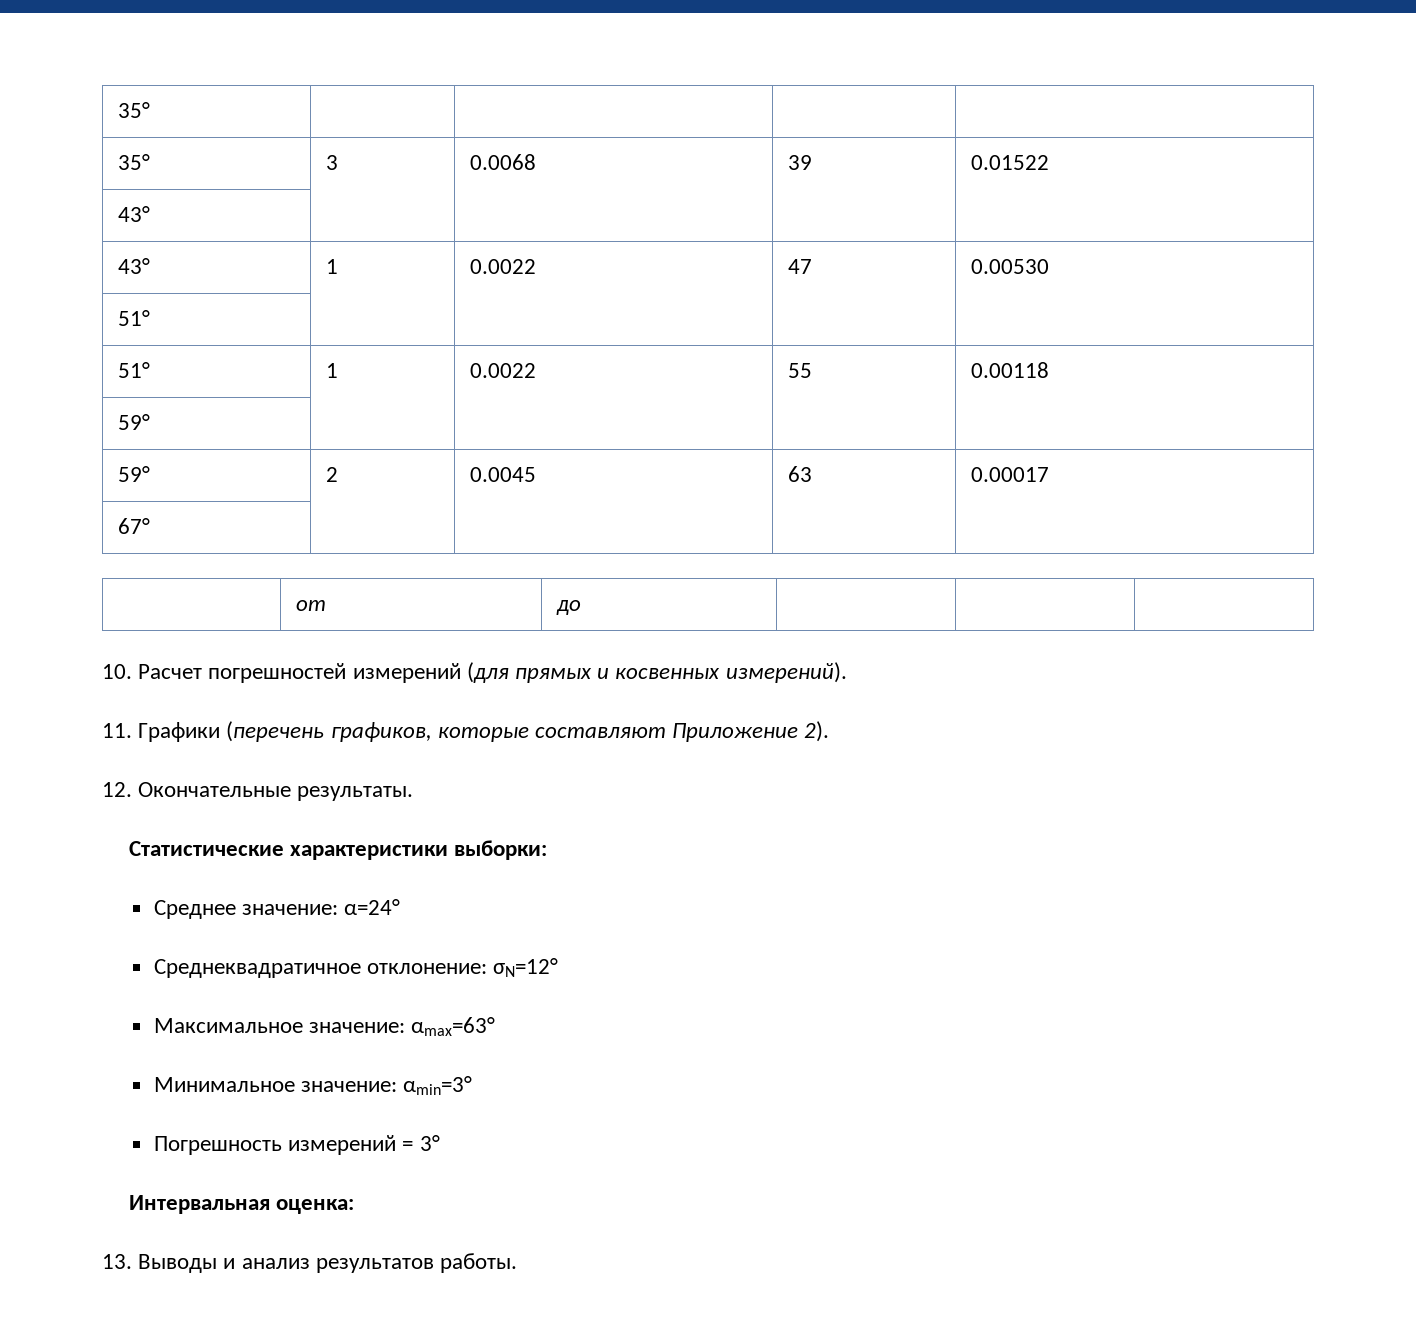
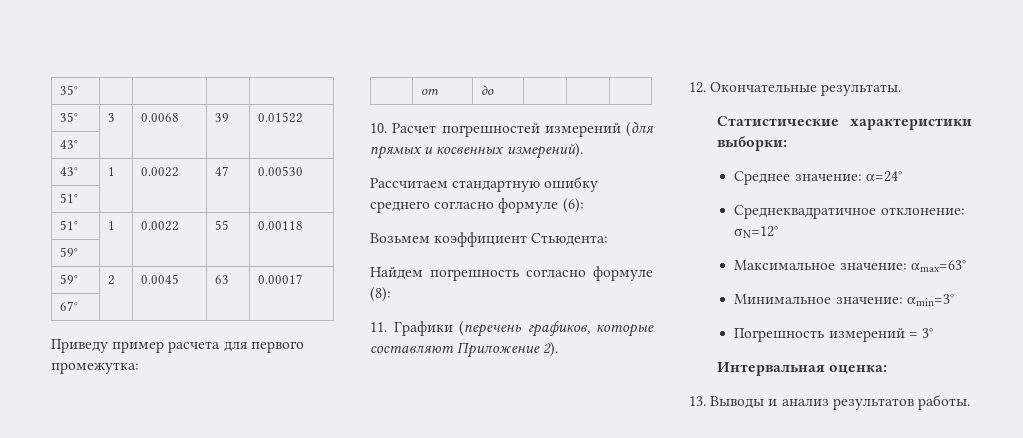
+ Приведу пример расчета для первого промежутка:
+ Рассчитаем стандартную ошибку среднего согласно формуле (6):
+ Возьмем коэффициент Стьюдента:
+ Найдем погрешность согласно формуле (8):

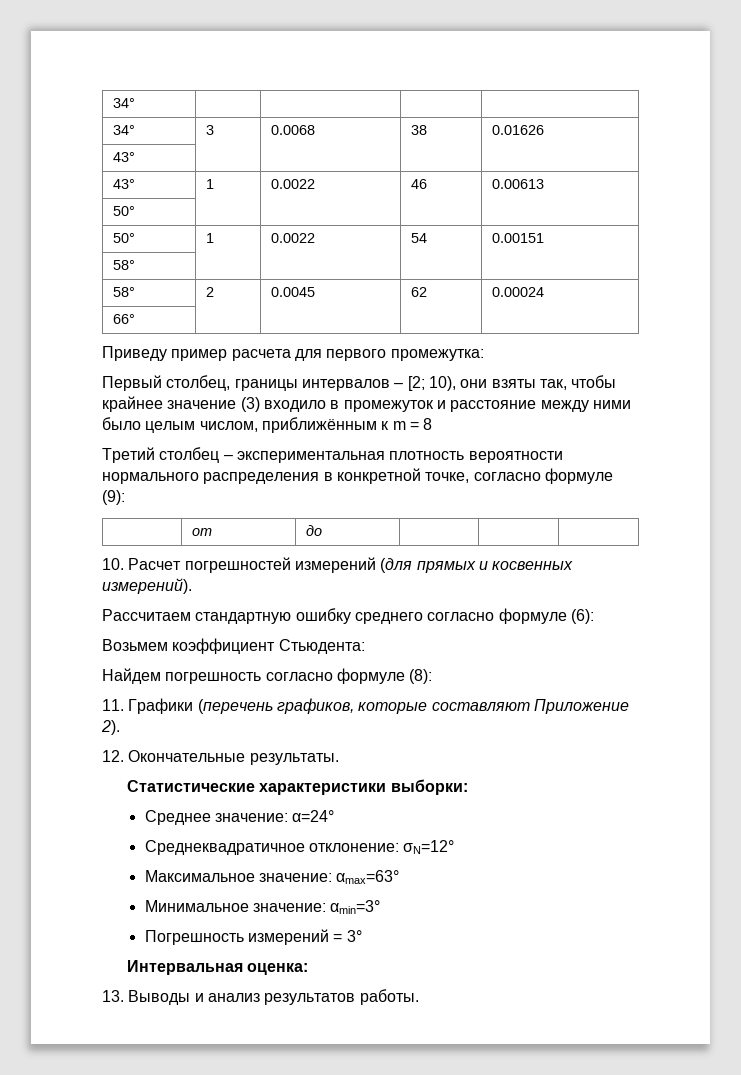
- 35° | | | |
- 35° | 3 | 0.0068 | 39 | 0.01522
+ 34° | | | |
+ 34° | 3 | 0.0068 | 38 | 0.01626
- 43° | 1 | 0.0022 | 47 | 0.00530
- 51° | | | |
- 51° | 1 | 0.0022 | 55 | 0.00118
- 59° | | | |
- 59° | 2 | 0.0045 | 63 | 0.00017
- 67° | | | |
+ 43° | 1 | 0.0022 | 46 | 0.00613
+ 50° | | | |
+ 50° | 1 | 0.0022 | 54 | 0.00151
+ 58° | | | |
+ 58° | 2 | 0.0045 | 62 | 0.00024
+ 66° | | | |
+ Первый столбец, границы интервалов – [2; 10), они взяты так, чтобы крайнее значение (3) входило в промежуток и расстояние между ними было целым числом, приближённым к m = 8
+ Третий столбец – экспериментальная плотность вероятности нормального распределения в конкретной точке, согласно формуле (9):

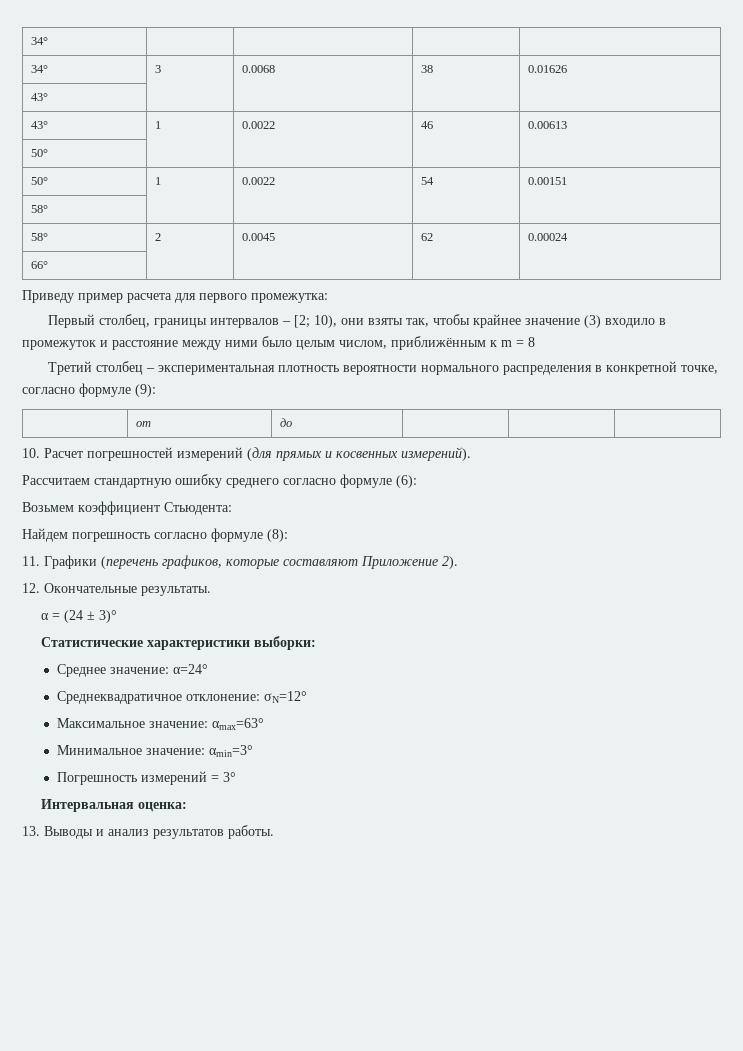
+ α = (24 ± 3)°

